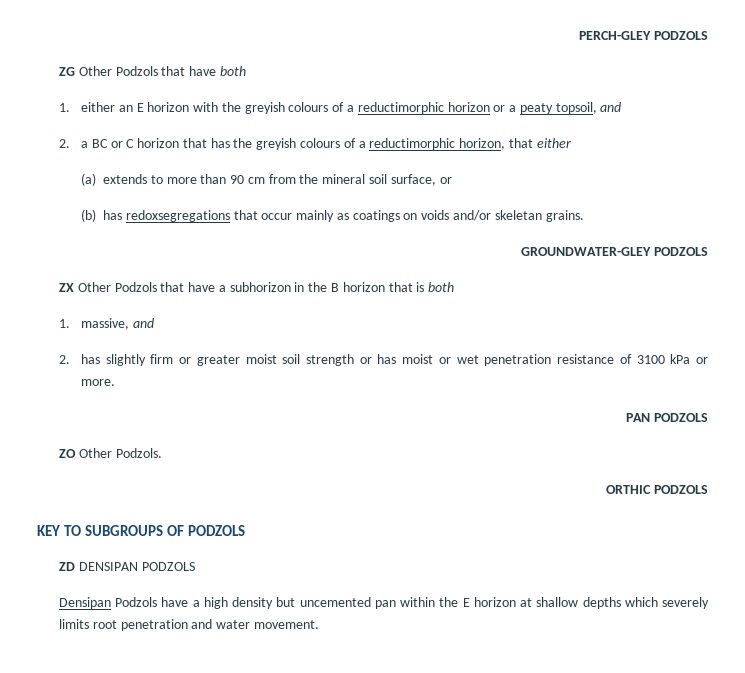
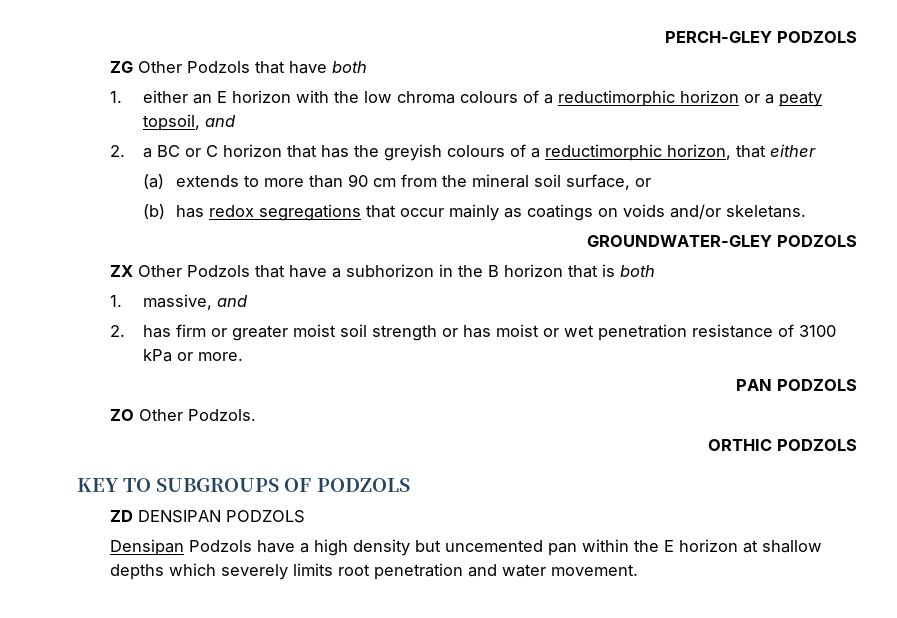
- 1. either an E horizon with the greyish colours of a reductimorphic horizon or a peaty topsoil, and
+ 1. either an E horizon with the low chroma colours of a reductimorphic horizon or a peaty topsoil, and
- (b) has redoxsegregations that occur mainly as coatings on voids and/or skeletan grains.
+ (b) has redox segregations that occur mainly as coatings on voids and/or skeletans.
- 2. has slightly firm or greater moist soil strength or has moist or wet penetration resistance of 3100 kPa or more.
+ 2. has firm or greater moist soil strength or has moist or wet penetration resistance of 3100 kPa or more.

